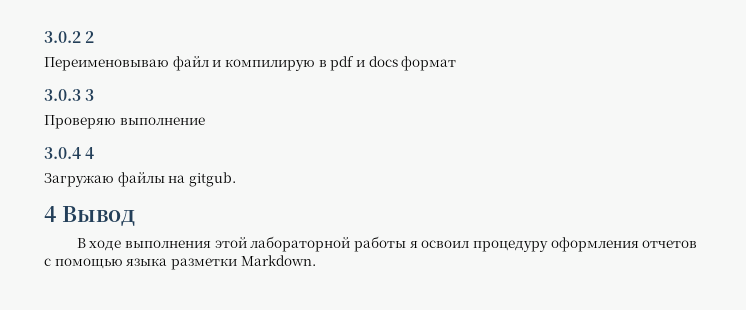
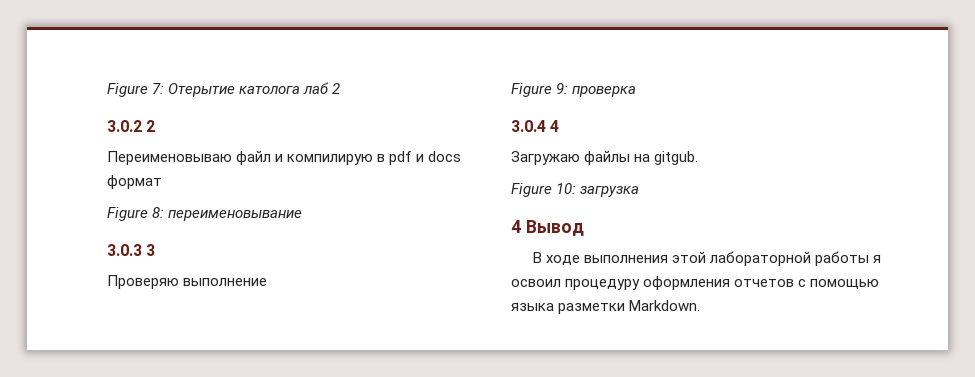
+ Figure 7: Отерытие католога лаб 2
+ Figure 8: переименовывание
+ Figure 9: проверка
+ Figure 10: загрузка

